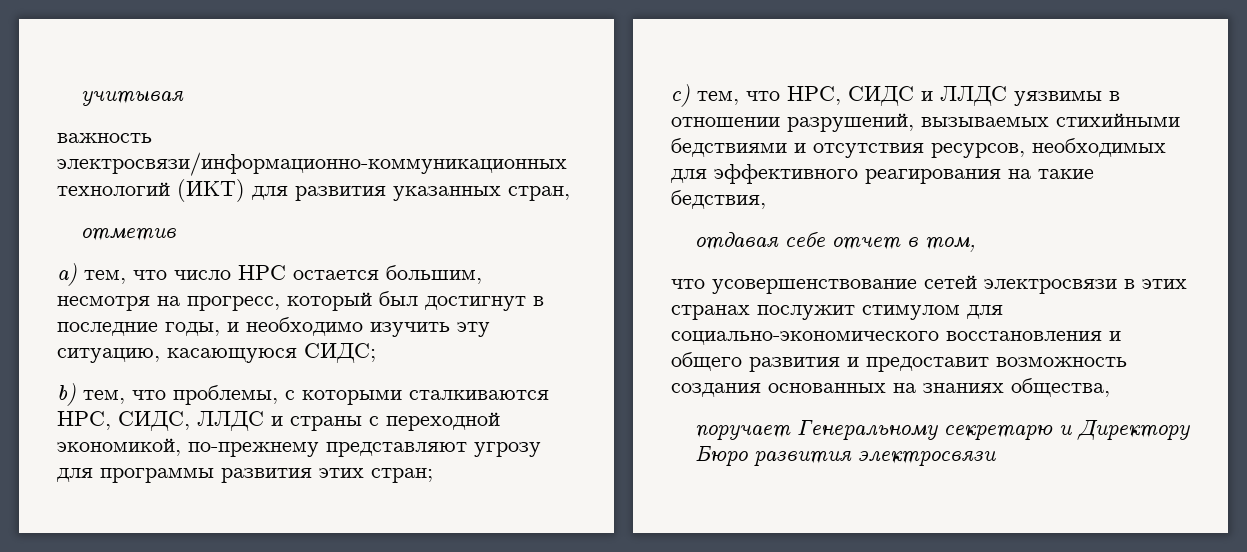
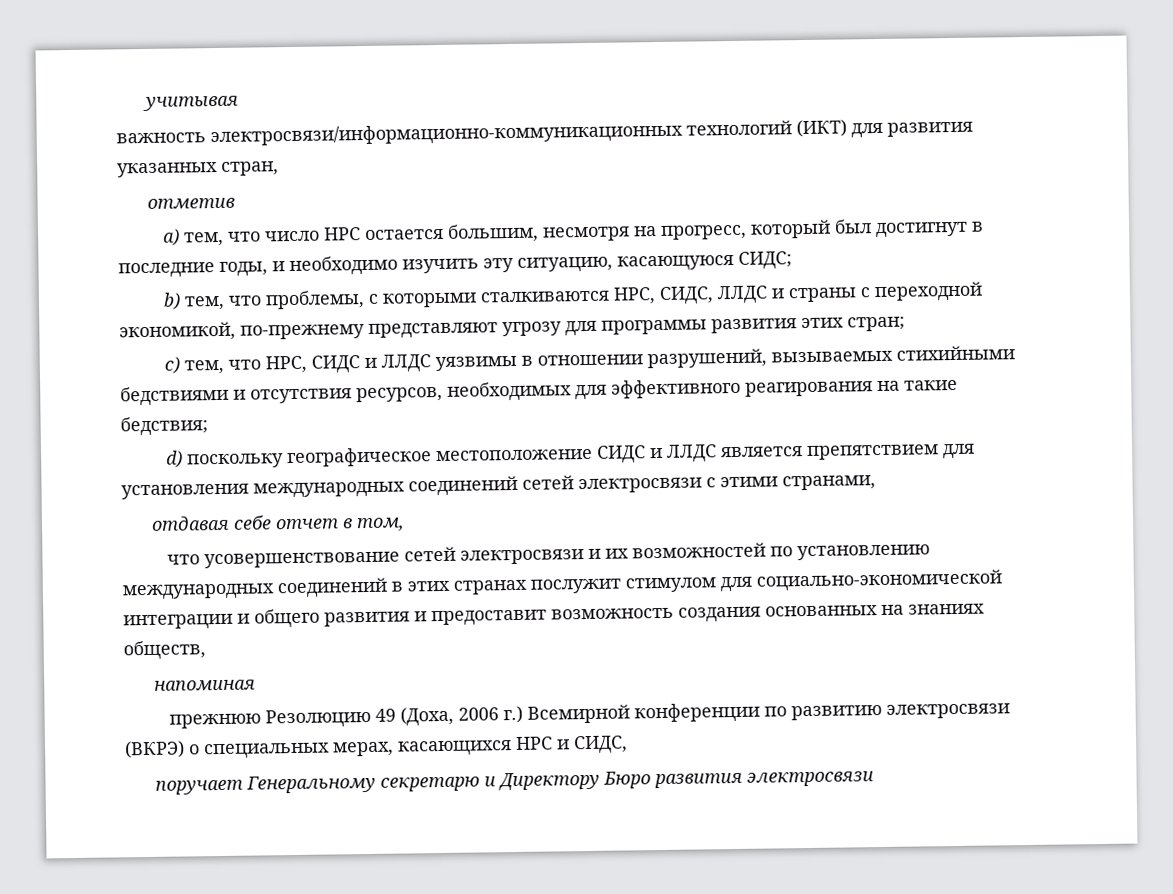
- с) тем, что НРС, СИДС и ЛЛДС уязвимы в отношении разрушений, вызываемых стихийными бедствиями и отсутствия ресурсов, необходимых для эффективного реагирования на такие бедствия,
+ с) тем, что НРС, СИДС и ЛЛДС уязвимы в отношении разрушений, вызываемых стихийными бедствиями и отсутствия ресурсов, необходимых для эффективного реагирования на такие бедствия;
+ d) поскольку географическое местоположение СИДС и ЛЛДС является препятствием для установления международных соединений сетей электросвязи с этими странами,
- что усовершенствование сетей электросвязи в этих странах послужит стимулом для социально-экономического восстановления и общего развития и предоставит возможность создания основанных на знаниях общества,
+ что усовершенствование сетей электросвязи и их возможностей по установлению международных соединений в этих странах послужит стимулом для социально-экономической интеграции и общего развития и предоставит возможность создания основанных на знаниях обществ,
+ напоминая
+ прежнюю Резолюцию 49 (Доха, 2006 г.) Всемирной конференции по развитию электросвязи (ВКРЭ) о специальных мерах, касающихся НРС и СИДС,

